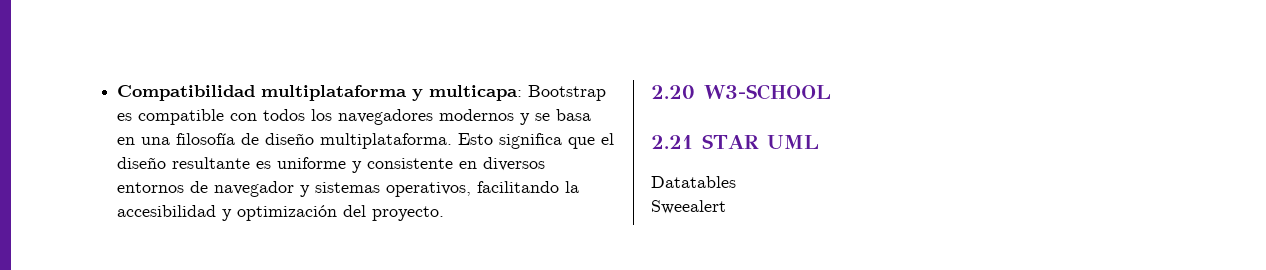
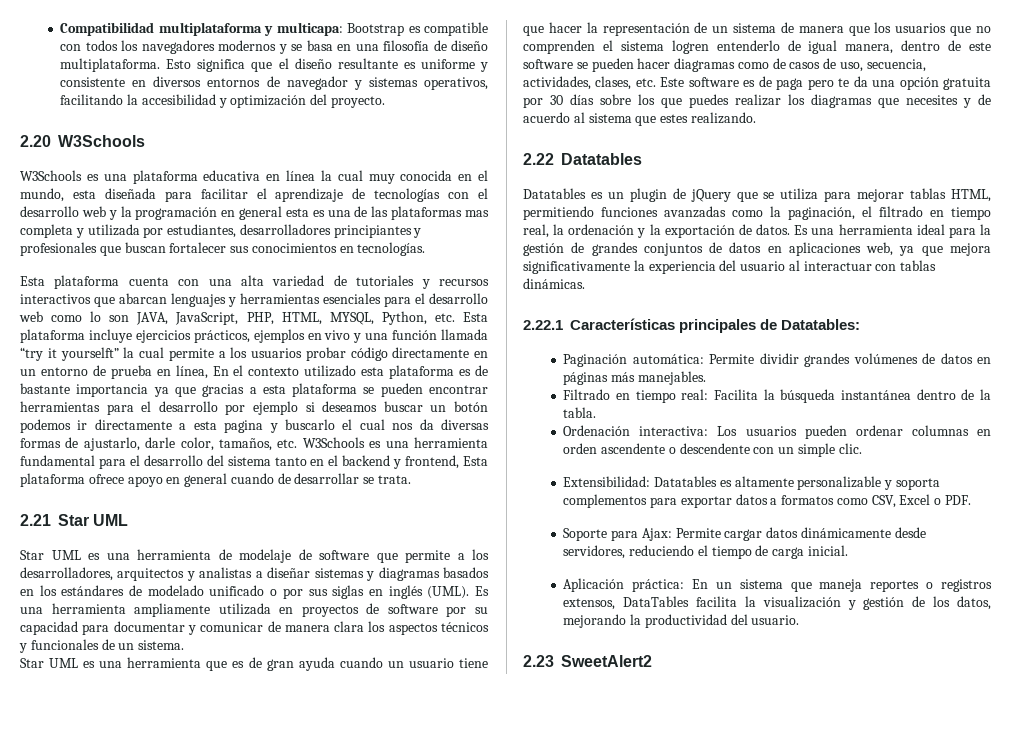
- 2.20 W3-SCHOOL
+ 2.20 W3Schools
+ W3Schools es una plataforma educativa en línea la cual muy conocida en el mundo, esta diseñada para facilitar el aprendizaje de tecnologías con el desarrollo web y la programación en general esta es una de las plataformas mas completa y utilizada por estudiantes, desarrolladores principiantes y profesionales que buscan fortalecer sus conocimientos en tecnologías.
+ Esta plataforma cuenta con una alta variedad de tutoriales y recursos interactivos que abarcan lenguajes y herramientas esenciales para el desarrollo web como lo son JAVA, JavaScript, PHP, HTML, MYSQL, Python, etc. Esta plataforma incluye ejercicios prácticos, ejemplos en vivo y una función llamada “try it yourselft” la cual permite a los usuarios probar código directamente en un entorno de prueba en línea, En el contexto utilizado esta plataforma es de bastante importancia ya que gracias a esta plataforma se pueden encontrar herramientas para el desarrollo por ejemplo si deseamos buscar un botón podemos ir directamente a esta pagina y buscarlo el cual nos da diversas formas de ajustarlo, darle color, tamaños, etc. W3Schools es una herramienta fundamental para el desarrollo del sistema tanto en el backend y frontend, Esta plataforma ofrece apoyo en general cuando de desarrollar se trata.
- 2.21 STAR UML
+ 2.21 Star UML
- Datatables
- Sweealert
+ Star UML es una herramienta de modelaje de software que permite a los desarrolladores, arquitectos y analistas a diseñar sistemas y diagramas basados en los estándares de modelado unificado o por sus siglas en inglés (UML). Es una herramienta ampliamente utilizada en proyectos de software por su capacidad para documentar y comunicar de manera clara los aspectos técnicos y funcionales de un sistema.
+ Star UML es una herramienta que es de gran ayuda cuando un usuario tiene que hacer la representación de un sistema de manera que los usuarios que no comprenden el sistema logren entenderlo de igual manera, dentro de este software se pueden hacer diagramas como de casos de uso, secuencia, actividades, clases, etc. Este software es de paga pero te da una opción gratuita por 30 días sobre los que puedes realizar los diagramas que necesites y de acuerdo al sistema que estes realizando.
+ 2.22 Datatables
+ Datatables es un plugin de jQuery que se utiliza para mejorar tablas HTML, permitiendo funciones avanzadas como la paginación, el filtrado en tiempo real, la ordenación y la exportación de datos. Es una herramienta ideal para la gestión de grandes conjuntos de datos en aplicaciones web, ya que mejora significativamente la experiencia del usuario al interactuar con tablas dinámicas.
+ 2.22.1 Características principales de Datatables:
+ Paginación automática: Permite dividir grandes volúmenes de datos en páginas más manejables.
+ Filtrado en tiempo real: Facilita la búsqueda instantánea dentro de la tabla.
+ Ordenación interactiva: Los usuarios pueden ordenar columnas en orden ascendente o descendente con un simple clic.
+ Extensibilidad: Datatables es altamente personalizable y soporta complementos para exportar datos a formatos como CSV, Excel o PDF.
+ Soporte para Ajax: Permite cargar datos dinámicamente desde servidores, reduciendo el tiempo de carga inicial.
+ Aplicación práctica: En un sistema que maneja reportes o registros extensos, DataTables facilita la visualización y gestión de los datos, mejorando la productividad del usuario.
+ 2.23 SweetAlert2

